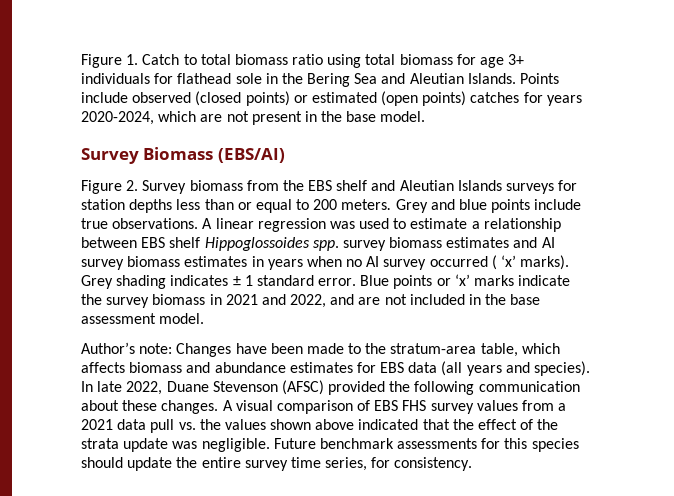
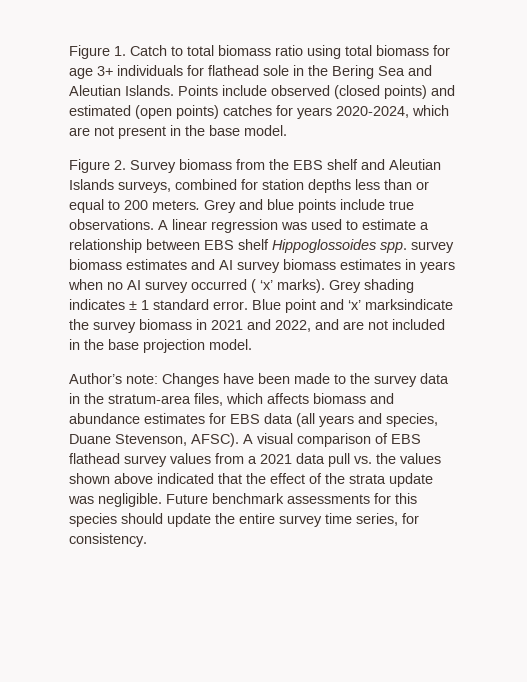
- Points include observed (closed points) or estimated (open points) catches for years 2020-2024, which are not present in the base model.
+ Points include observed (closed points) and estimated (open points) catches for years 2020-2024, which are not present in the base model.
- Survey Biomass (EBS/AI)
- Figure 2. Survey biomass from the EBS shelf and Aleutian Islands surveys for station depths less than or equal to 200 meters.
+ Figure 2. Survey biomass from the EBS shelf and Aleutian Islands surveys, combined for station depths less than or equal to 200 meters.
- Blue points or ‘x’ marks indicate the survey biomass in 2021 and 2022, and are not included in the base assessment model.
+ Blue point and ‘x’ marksindicate the survey biomass in 2021 and 2022, and are not included in the base projection model.
- Author’s note: Changes have been made to the stratum-area table, which affects biomass and abundance estimates for EBS data (all years and species). In late 2022, Duane Stevenson (AFSC) provided the following communication about these changes.
+ Author’s note: Changes have been made to the survey data in the stratum-area files, which affects biomass and abundance estimates for EBS data (all years and species, Duane Stevenson, AFSC).
- A visual comparison of EBS FHS survey values from a 2021 data pull vs. the values shown above indicated that the effect of the strata update was negligible.
+ A visual comparison of EBS flathead survey values from a 2021 data pull vs. the values shown above indicated that the effect of the strata update was negligible.

